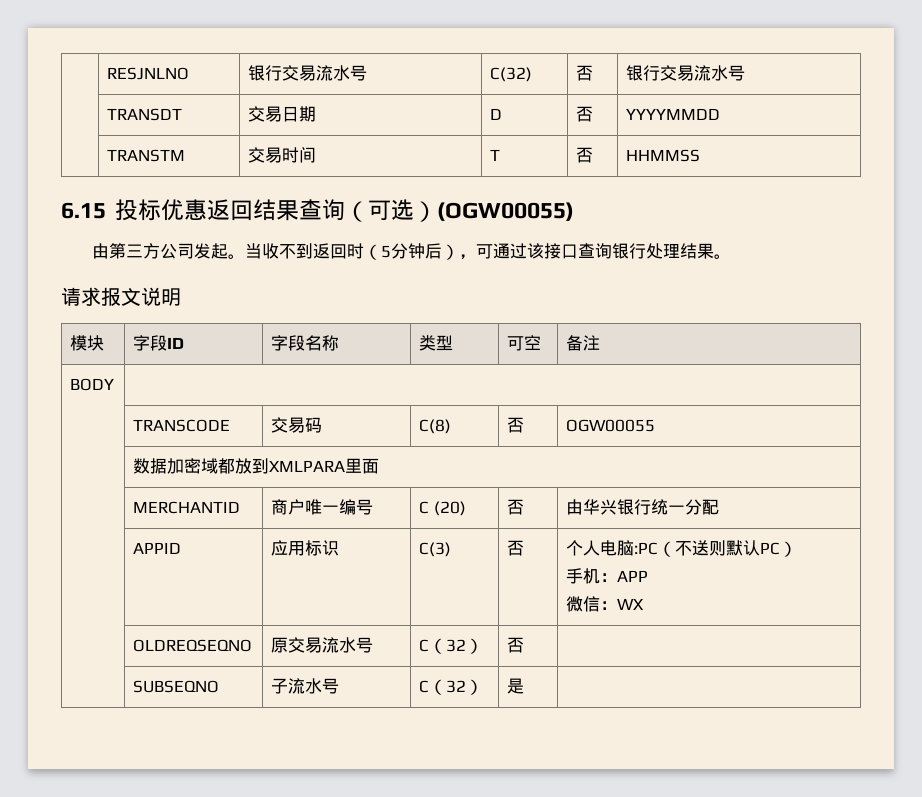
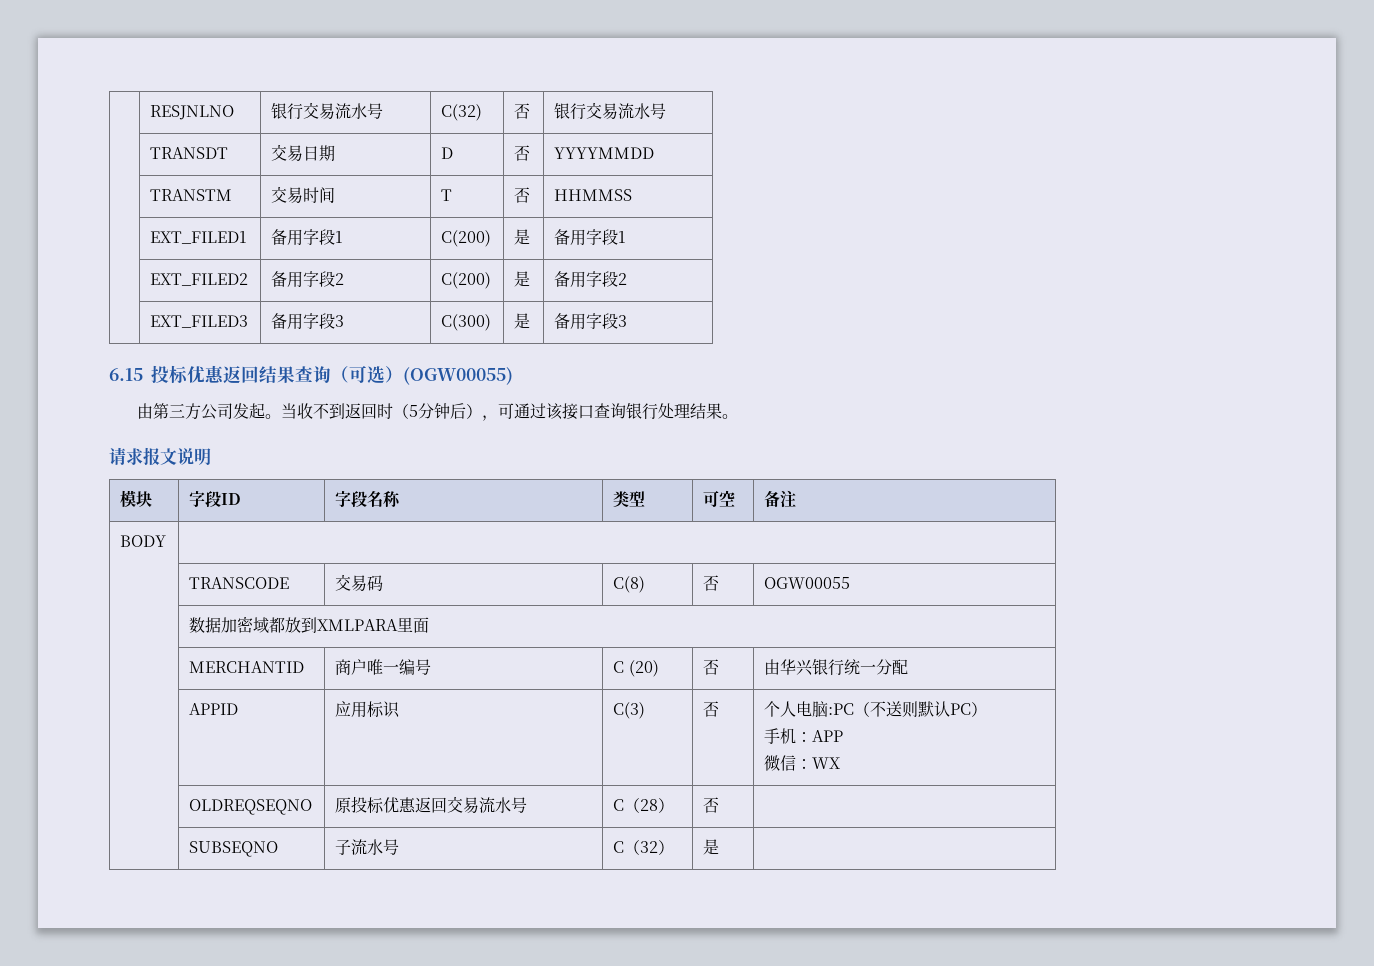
+ | EXT_FILED1 | 备用字段1 | C(200) | 是 | 备用字段1
+ | EXT_FILED2 | 备用字段2 | C(200) | 是 | 备用字段2
+ | EXT_FILED3 | 备用字段3 | C(300) | 是 | 备用字段3
- | OLDREQSEQNO | 原交易流水号 | C（32） | 否 |
+ | OLDREQSEQNO | 原投标优惠返回交易流水号 | C（28） | 否 |

